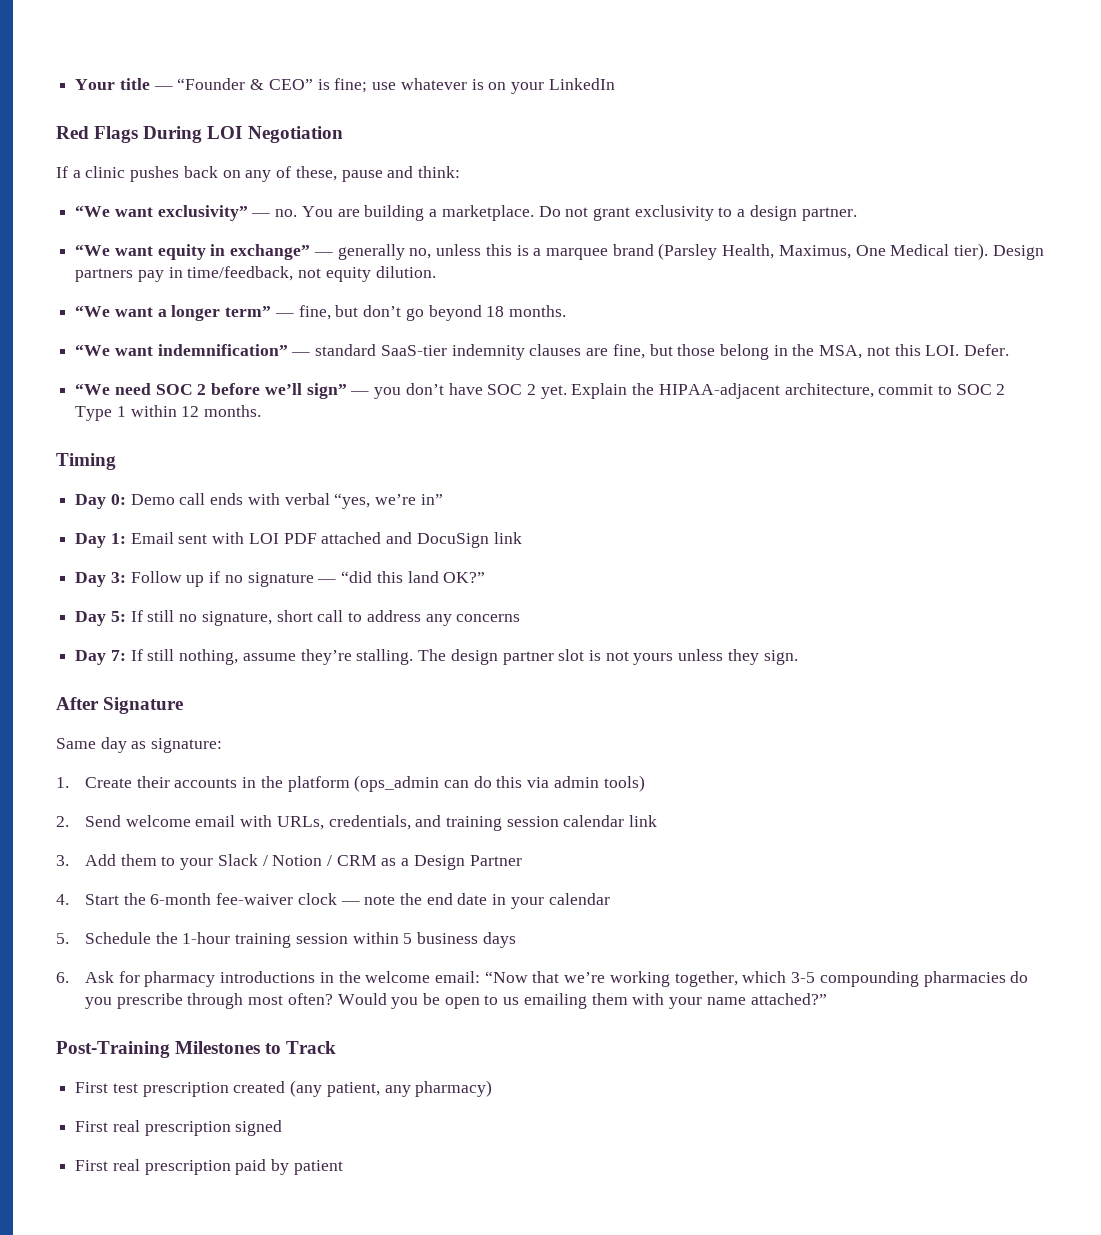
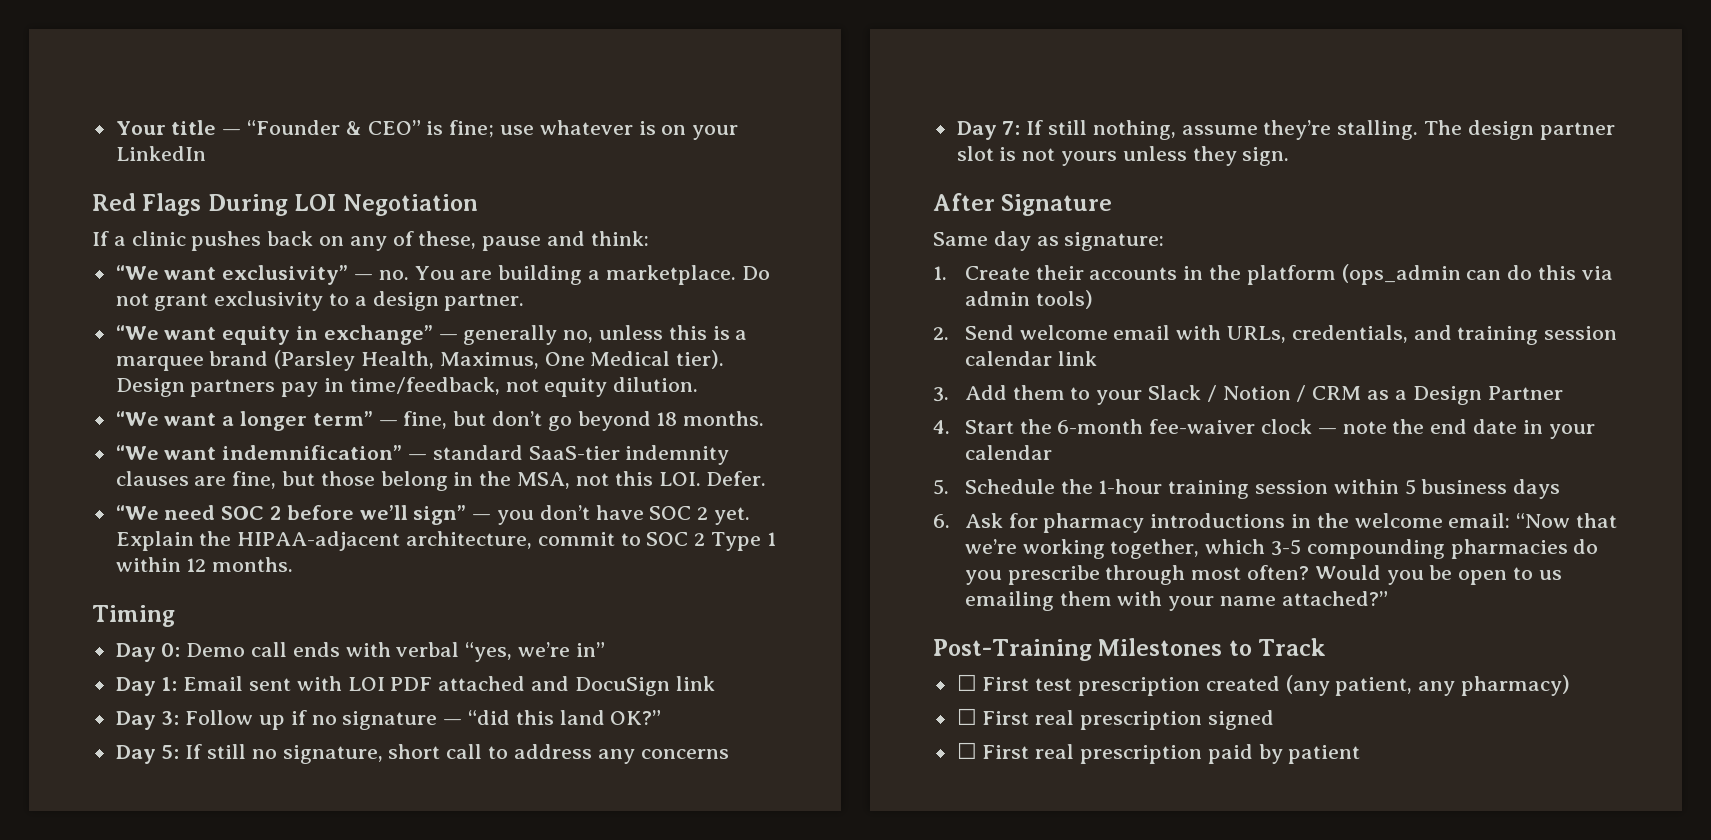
- First test prescription created (any patient, any pharmacy)
+ ☐ First test prescription created (any patient, any pharmacy)
- First real prescription signed
+ ☐ First real prescription signed
- First real prescription paid by patient
+ ☐ First real prescription paid by patient

